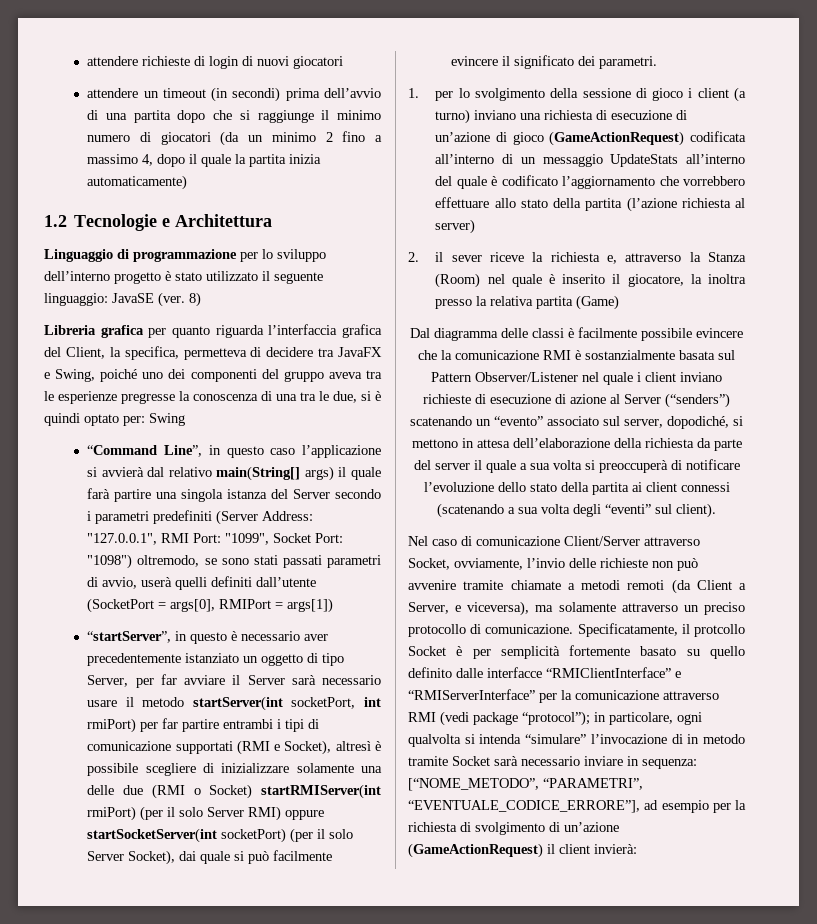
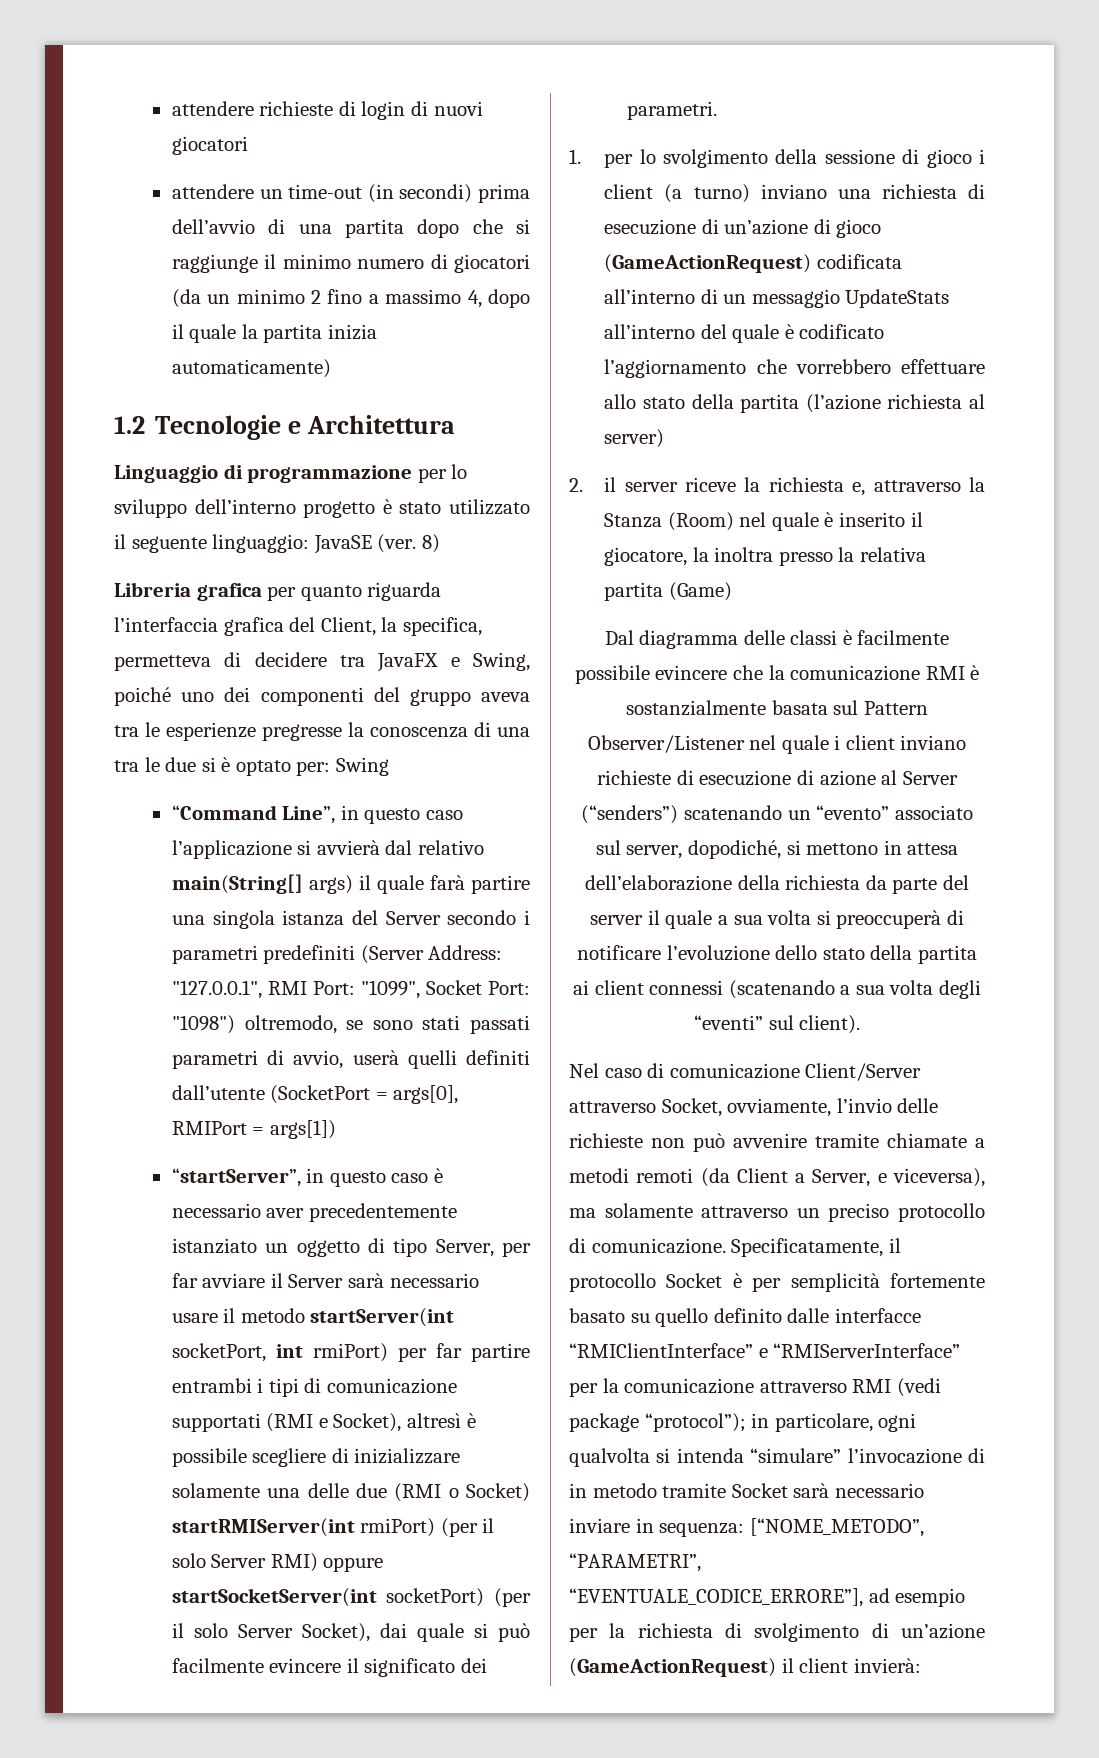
- attendere un timeout (in secondi) prima dell’avvio di una partita dopo che si raggiunge il minimo numero di giocatori (da un minimo 2 fino a massimo 4, dopo il quale la partita inizia automaticamente)
+ attendere un time-out (in secondi) prima dell’avvio di una partita dopo che si raggiunge il minimo numero di giocatori (da un minimo 2 fino a massimo 4, dopo il quale la partita inizia automaticamente)
- Libreria grafica per quanto riguarda l’interfaccia grafica del Client, la specifica, permetteva di decidere tra JavaFX e Swing, poiché uno dei componenti del gruppo aveva tra le esperienze pregresse la conoscenza di una tra le due, si è quindi optato per: Swing
+ Libreria grafica per quanto riguarda l’interfaccia grafica del Client, la specifica, permetteva di decidere tra JavaFX e Swing, poiché uno dei componenti del gruppo aveva tra le esperienze pregresse la conoscenza di una tra le due si è optato per: Swing
- “startServer”, in questo è necessario aver precedentemente istanziato un oggetto di tipo Server, per far avviare il Server sarà necessario usare il metodo startServer(int socketPort, int rmiPort) per far partire entrambi i tipi di comunicazione supportati (RMI e Socket), altresì è possibile scegliere di inizializzare solamente una delle due (RMI o Socket) startRMIServer(int rmiPort) (per il solo Server RMI) oppure startSocketServer(int socketPort) (per il solo Server Socket), dai quale si può facilmente evincere il significato dei parametri.
+ “startServer”, in questo caso è necessario aver precedentemente istanziato un oggetto di tipo Server, per far avviare il Server sarà necessario usare il metodo startServer(int socketPort, int rmiPort) per far partire entrambi i tipi di comunicazione supportati (RMI e Socket), altresì è possibile scegliere di inizializzare solamente una delle due (RMI o Socket) startRMIServer(int rmiPort) (per il solo Server RMI) oppure startSocketServer(int socketPort) (per il solo Server Socket), dai quale si può facilmente evincere il significato dei parametri.
- 2. il sever riceve la richiesta e, attraverso la Stanza (Room) nel quale è inserito il giocatore, la inoltra presso la relativa partita (Game)
+ 2. il server riceve la richiesta e, attraverso la Stanza (Room) nel quale è inserito il giocatore, la inoltra presso la relativa partita (Game)
- Specificatamente, il protcollo Socket è per semplicità fortemente basato su quello definito dalle interfacce “RMIClientInterface” e “RMIServerInterface” per la comunicazione attraverso RMI (vedi package “protocol”); in particolare, ogni qualvolta si intenda “simulare” l’invocazione di in metodo tramite Socket sarà necessario inviare in sequenza: [“NOME_METODO”, “PARAMETRI”, “EVENTUALE_CODICE_ERRORE”], ad esempio per la richiesta di svolgimento di un’azione (GameActionRequest) il client invierà:
+ Specificatamente, il protocollo Socket è per semplicità fortemente basato su quello definito dalle interfacce “RMIClientInterface” e “RMIServerInterface” per la comunicazione attraverso RMI (vedi package “protocol”); in particolare, ogni qualvolta si intenda “simulare” l’invocazione di in metodo tramite Socket sarà necessario inviare in sequenza: [“NOME_METODO”, “PARAMETRI”, “EVENTUALE_CODICE_ERRORE”], ad esempio per la richiesta di svolgimento di un’azione (GameActionRequest) il client invierà:

